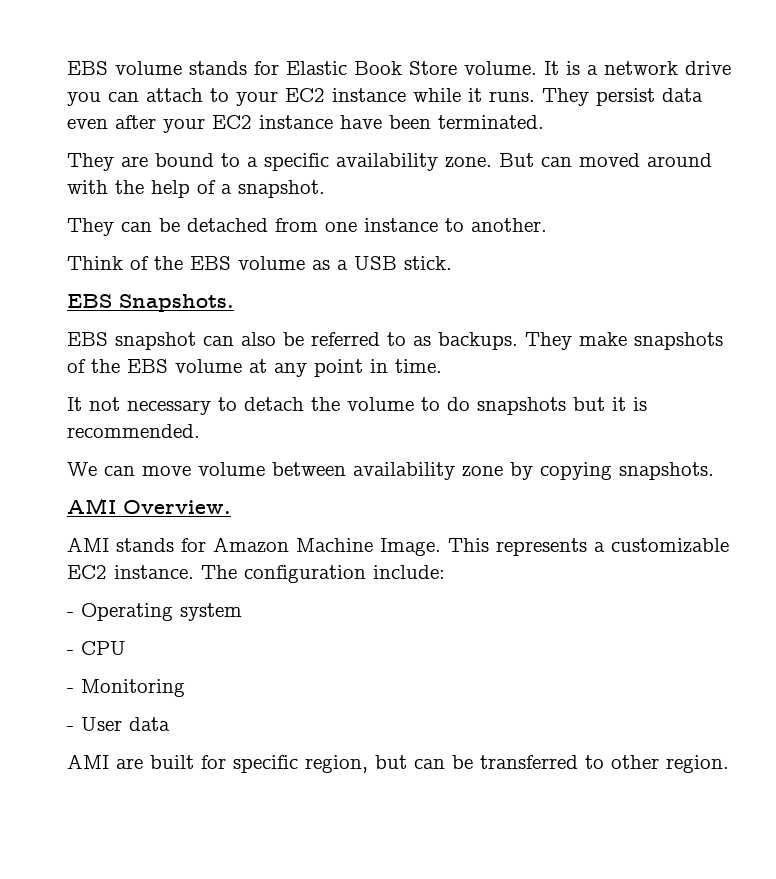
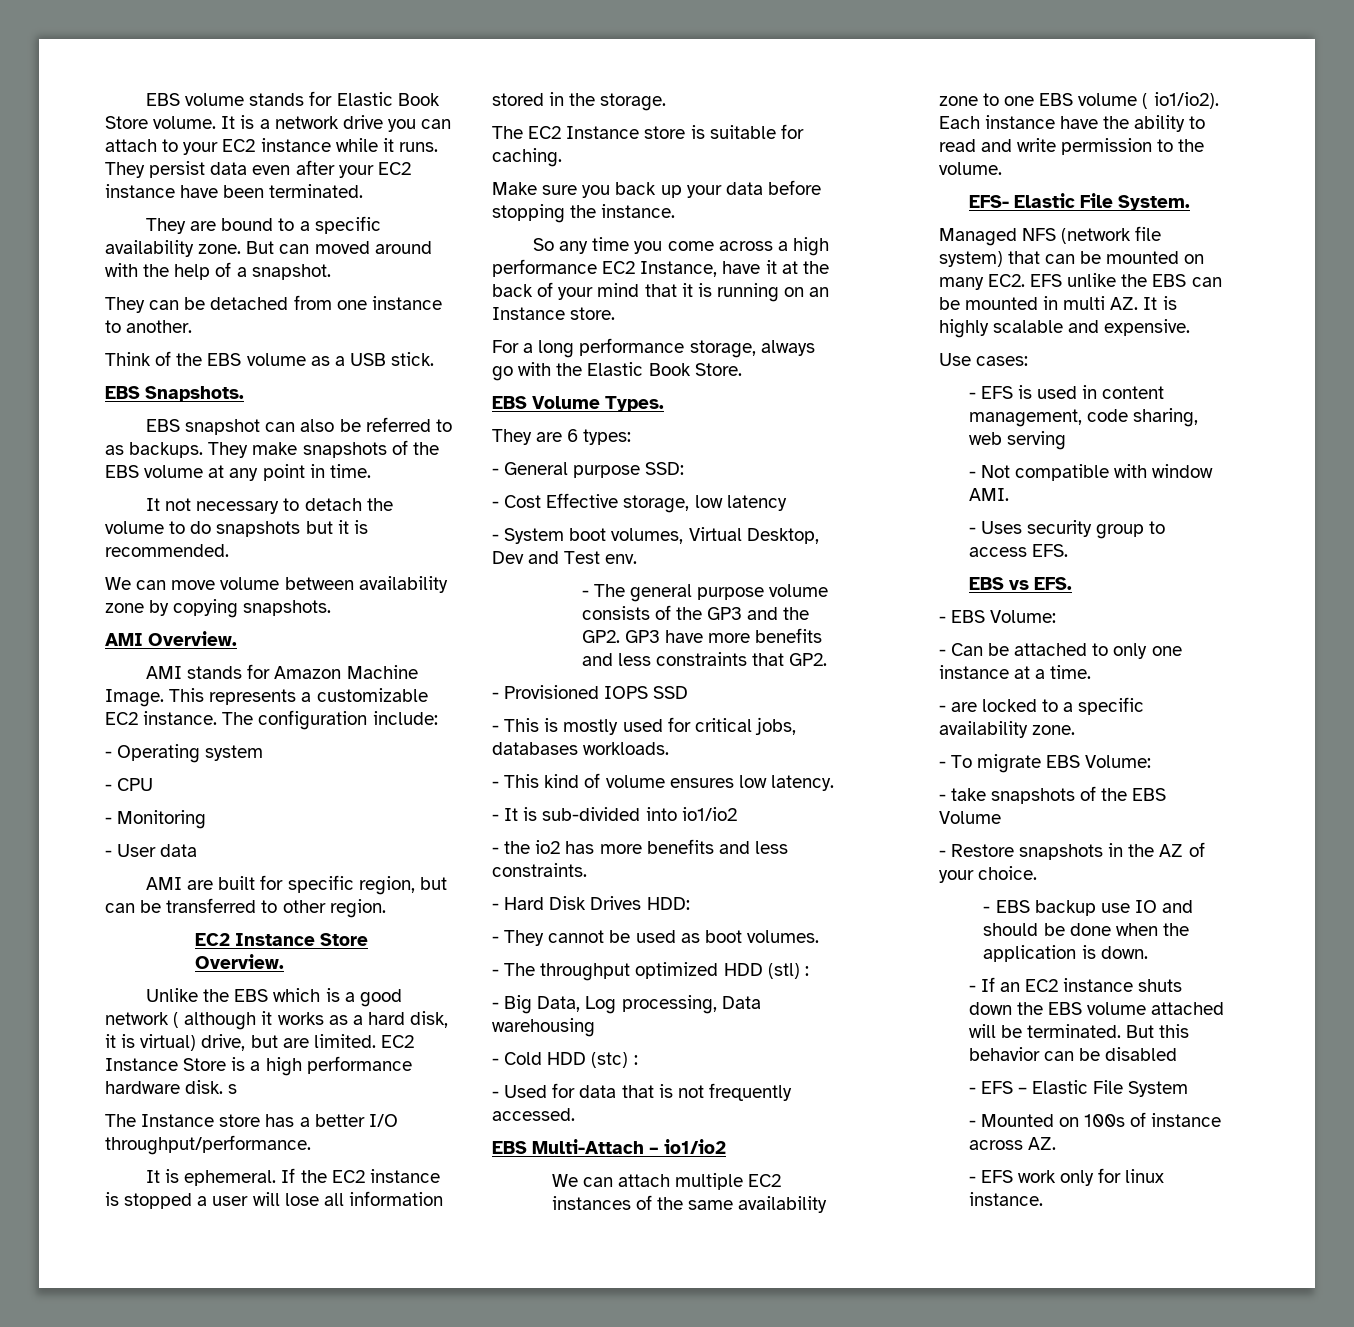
+ EC2 Instance Store Overview.
+ Unlike the EBS which is a good network ( although it works as a hard disk, it is virtual) drive, but are limited. EC2 Instance Store is a high performance hardware disk. s
+ The Instance store has a better I/O throughput/performance.
+ It is ephemeral. If the EC2 instance is stopped a user will lose all information stored in the storage.
+ The EC2 Instance store is suitable for caching.
+ Make sure you back up your data before stopping the instance.
+ So any time you come across a high performance EC2 Instance, have it at the back of your mind that it is running on an Instance store.
+ For a long performance storage, always go with the Elastic Book Store.
+ EBS Volume Types.
+ They are 6 types:
+ - General purpose SSD:
+ - Cost Effective storage, low latency
+ - System boot volumes, Virtual Desktop, Dev and Test env.
+ - The general purpose volume consists of the GP3 and the GP2. GP3 have more benefits and less constraints that GP2.
+ - Provisioned IOPS SSD
+ - This is mostly used for critical jobs, databases workloads.
+ - This kind of volume ensures low latency.
+ - It is sub-divided into io1/io2
+ - the io2 has more benefits and less constraints.
+ - Hard Disk Drives HDD:
+ - They cannot be used as boot volumes.
+ - The throughput optimized HDD (stl) :
+ - Big Data, Log processing, Data warehousing
+ - Cold HDD (stc) :
+ - Used for data that is not frequently accessed.
+ EBS Multi-Attach – io1/io2
+ We can attach multiple EC2 instances of the same availability zone to one EBS volume ( io1/io2). Each instance have the ability to read and write permission to the volume.
+ EFS- Elastic File System.
+ Managed NFS (network file system) that can be mounted on many EC2. EFS unlike the EBS can be mounted in multi AZ. It is highly scalable and expensive.
+ Use cases:
+ - EFS is used in content management, code sharing, web serving
+ - Not compatible with window AMI.
+ - Uses security group to access EFS.
+ EBS vs EFS.
+ - EBS Volume:
+ - Can be attached to only one instance at a time.
+ - are locked to a specific availability zone.
+ - To migrate EBS Volume:
+ - take snapshots of the EBS Volume
+ - Restore snapshots in the AZ of your choice.
+ - EBS backup use IO and should be done when the application is down.
+ - If an EC2 instance shuts down the EBS volume attached will be terminated. But this behavior can be disabled
+ - EFS – Elastic File System
+ - Mounted on 100s of instance across AZ.
+ - EFS work only for linux instance.

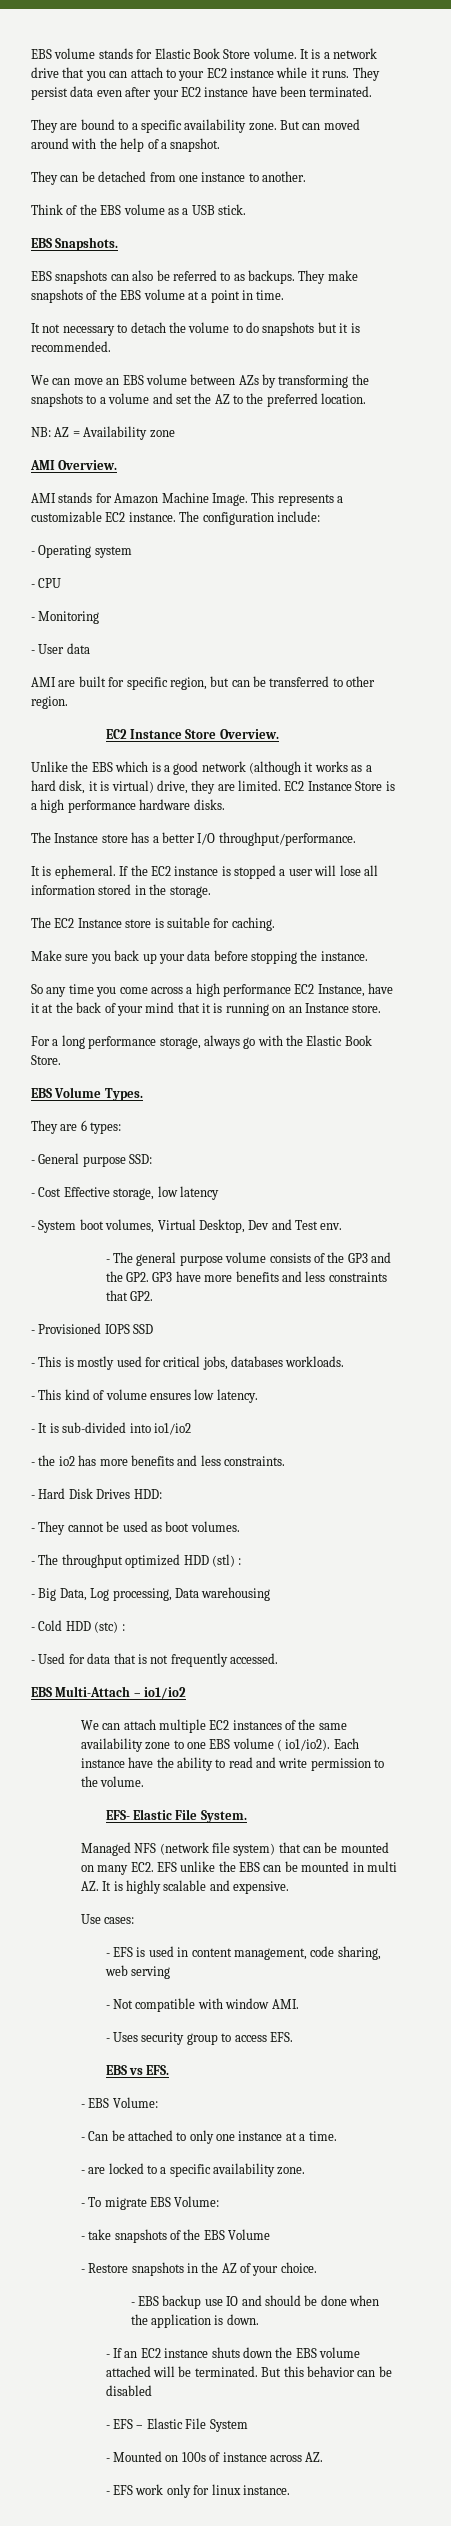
- It is a network drive you can attach to your EC2 instance while it runs.
+ It is a network drive that you can attach to your EC2 instance while it runs.
- EBS snapshot can also be referred to as backups.
+ EBS snapshots can also be referred to as backups.
- They make snapshots of the EBS volume at any point in time.
+ They make snapshots of the EBS volume at a point in time.
- We can move volume between availability zone by copying snapshots.
+ We can move an EBS volume between AZs by transforming the snapshots to a volume and set the AZ to the preferred location.
+ NB: AZ = Availability zone
- Unlike the EBS which is a good network ( although it works as a hard disk, it is virtual) drive, but are limited.
+ Unlike the EBS which is a good network (although it works as a hard disk, it is virtual) drive, they are limited.
- EC2 Instance Store is a high performance hardware disk. s
+ EC2 Instance Store is a high performance hardware disks.

